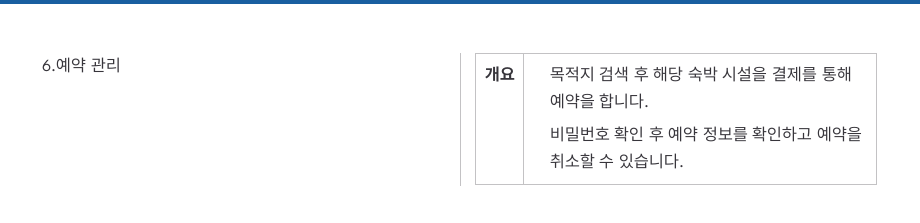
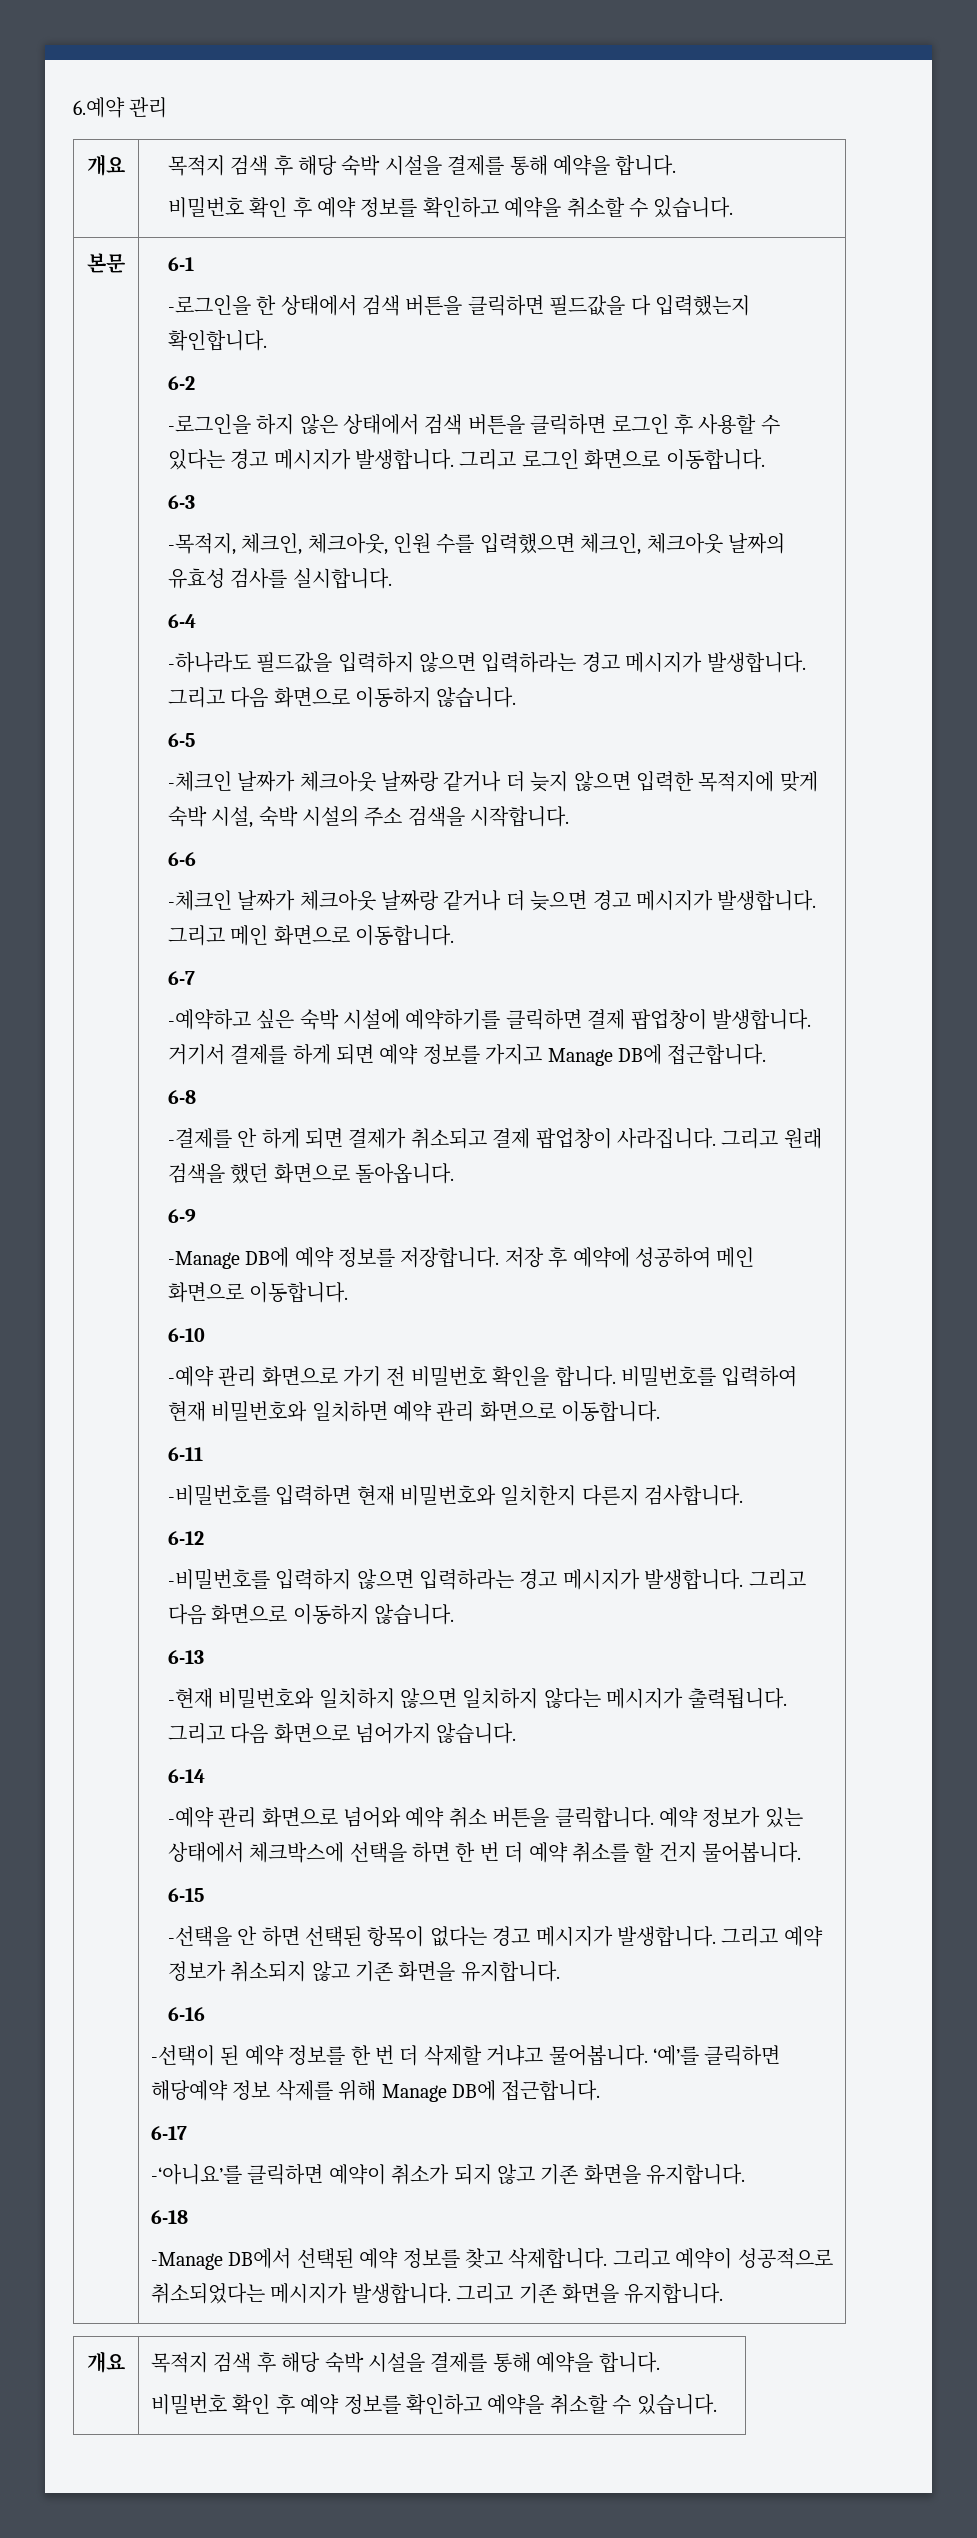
+ 본문 | 6-1
+ -로그인을 한 상태에서 검색 버튼을 클릭하면 필드값을 다 입력했는지 확인합니다.
+ 6-2
+ -로그인을 하지 않은 상태에서 검색 버튼을 클릭하면 로그인 후 사용할 수 있다는 경고 메시지가 발생합니다. 그리고 로그인 화면으로 이동합니다.
+ 6-3
+ -목적지, 체크인, 체크아웃, 인원 수를 입력했으면 체크인, 체크아웃 날짜의 유효성 검사를 실시합니다.
+ 6-4
+ -하나라도 필드값을 입력하지 않으면 입력하라는 경고 메시지가 발생합니다. 그리고 다음 화면으로 이동하지 않습니다.
+ 6-5
+ -체크인 날짜가 체크아웃 날짜랑 같거나 더 늦지 않으면 입력한 목적지에 맞게 숙박 시설, 숙박 시설의 주소 검색을 시작합니다.
+ 6-6
+ -체크인 날짜가 체크아웃 날짜랑 같거나 더 늦으면 경고 메시지가 발생합니다. 그리고 메인 화면으로 이동합니다.
+ 6-7
+ -예약하고 싶은 숙박 시설에 예약하기를 클릭하면 결제 팝업창이 발생합니다. 거기서 결제를 하게 되면 예약 정보를 가지고 Manage DB에 접근합니다.
+ 6-8
+ -결제를 안 하게 되면 결제가 취소되고 결제 팝업창이 사라집니다. 그리고 원래 검색을 했던 화면으로 돌아옵니다.
+ 6-9
+ -Manage DB에 예약 정보를 저장합니다. 저장 후 예약에 성공하여 메인 화면으로 이동합니다.
+ 6-10
+ -예약 관리 화면으로 가기 전 비밀번호 확인을 합니다. 비밀번호를 입력하여 현재 비밀번호와 일치하면 예약 관리 화면으로 이동합니다.
+ 6-11
+ -비밀번호를 입력하면 현재 비밀번호와 일치한지 다른지 검사합니다.
+ 6-12
+ -비밀번호를 입력하지 않으면 입력하라는 경고 메시지가 발생합니다. 그리고 다음 화면으로 이동하지 않습니다.
+ 6-13
+ -현재 비밀번호와 일치하지 않으면 일치하지 않다는 메시지가 출력됩니다. 그리고 다음 화면으로 넘어가지 않습니다.
+ 6-14
+ -예약 관리 화면으로 넘어와 예약 취소 버튼을 클릭합니다. 예약 정보가 있는 상태에서 체크박스에 선택을 하면 한 번 더 예약 취소를 할 건지 물어봅니다.
+ 6-15
+ -선택을 안 하면 선택된 항목이 없다는 경고 메시지가 발생합니다. 그리고 예약 정보가 취소되지 않고 기존 화면을 유지합니다.
+ 6-16
+ -선택이 된 예약 정보를 한 번 더 삭제할 거냐고 물어봅니다. ‘예’를 클릭하면 해당예약 정보 삭제를 위해 Manage DB에 접근합니다.
+ 6-17
+ -‘아니요’를 클릭하면 예약이 취소가 되지 않고 기존 화면을 유지합니다.
+ 6-18
+ -Manage DB에서 선택된 예약 정보를 찾고 삭제합니다. 그리고 예약이 성공적으로 취소되었다는 메시지가 발생합니다. 그리고 기존 화면을 유지합니다.
+ 개요 | 목적지 검색 후 해당 숙박 시설을 결제를 통해 예약을 합니다.
+ 비밀번호 확인 후 예약 정보를 확인하고 예약을 취소할 수 있습니다.

